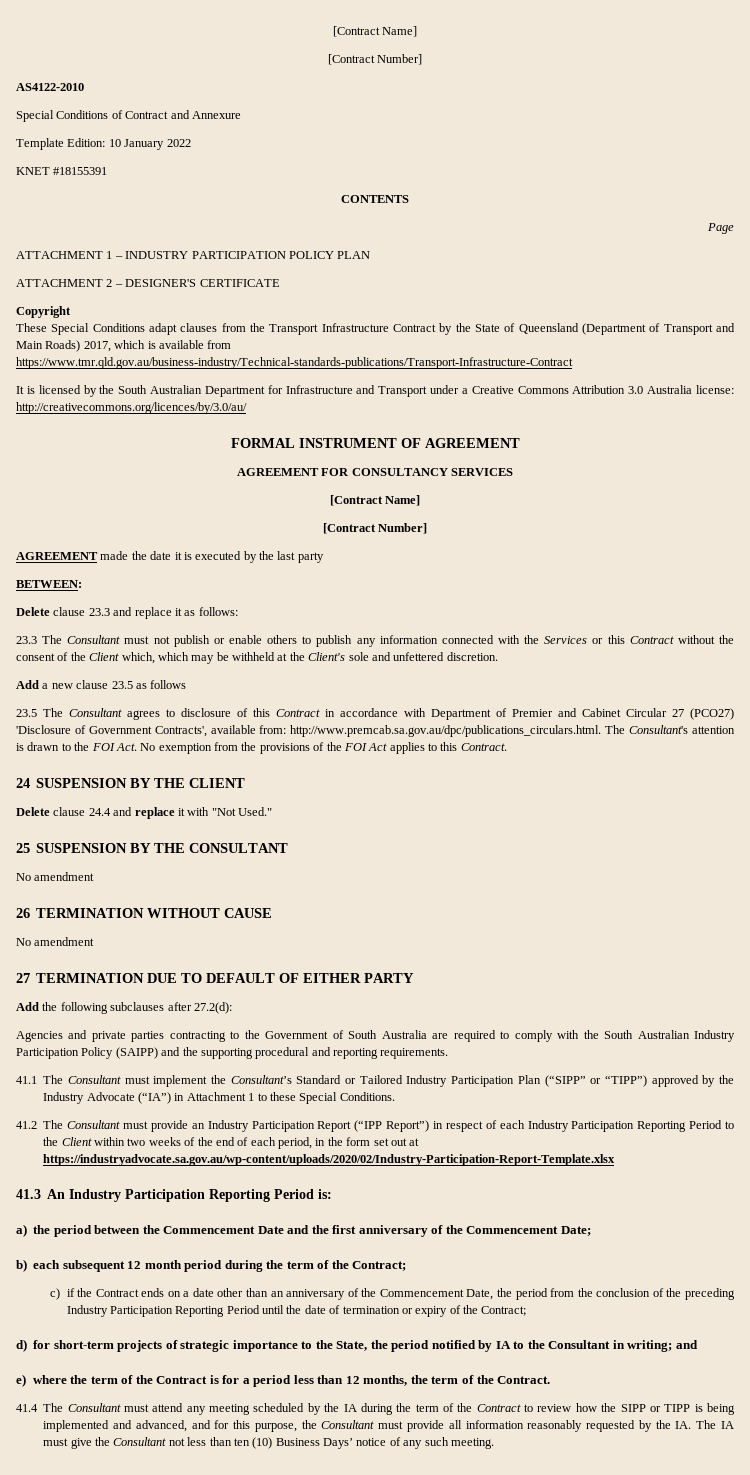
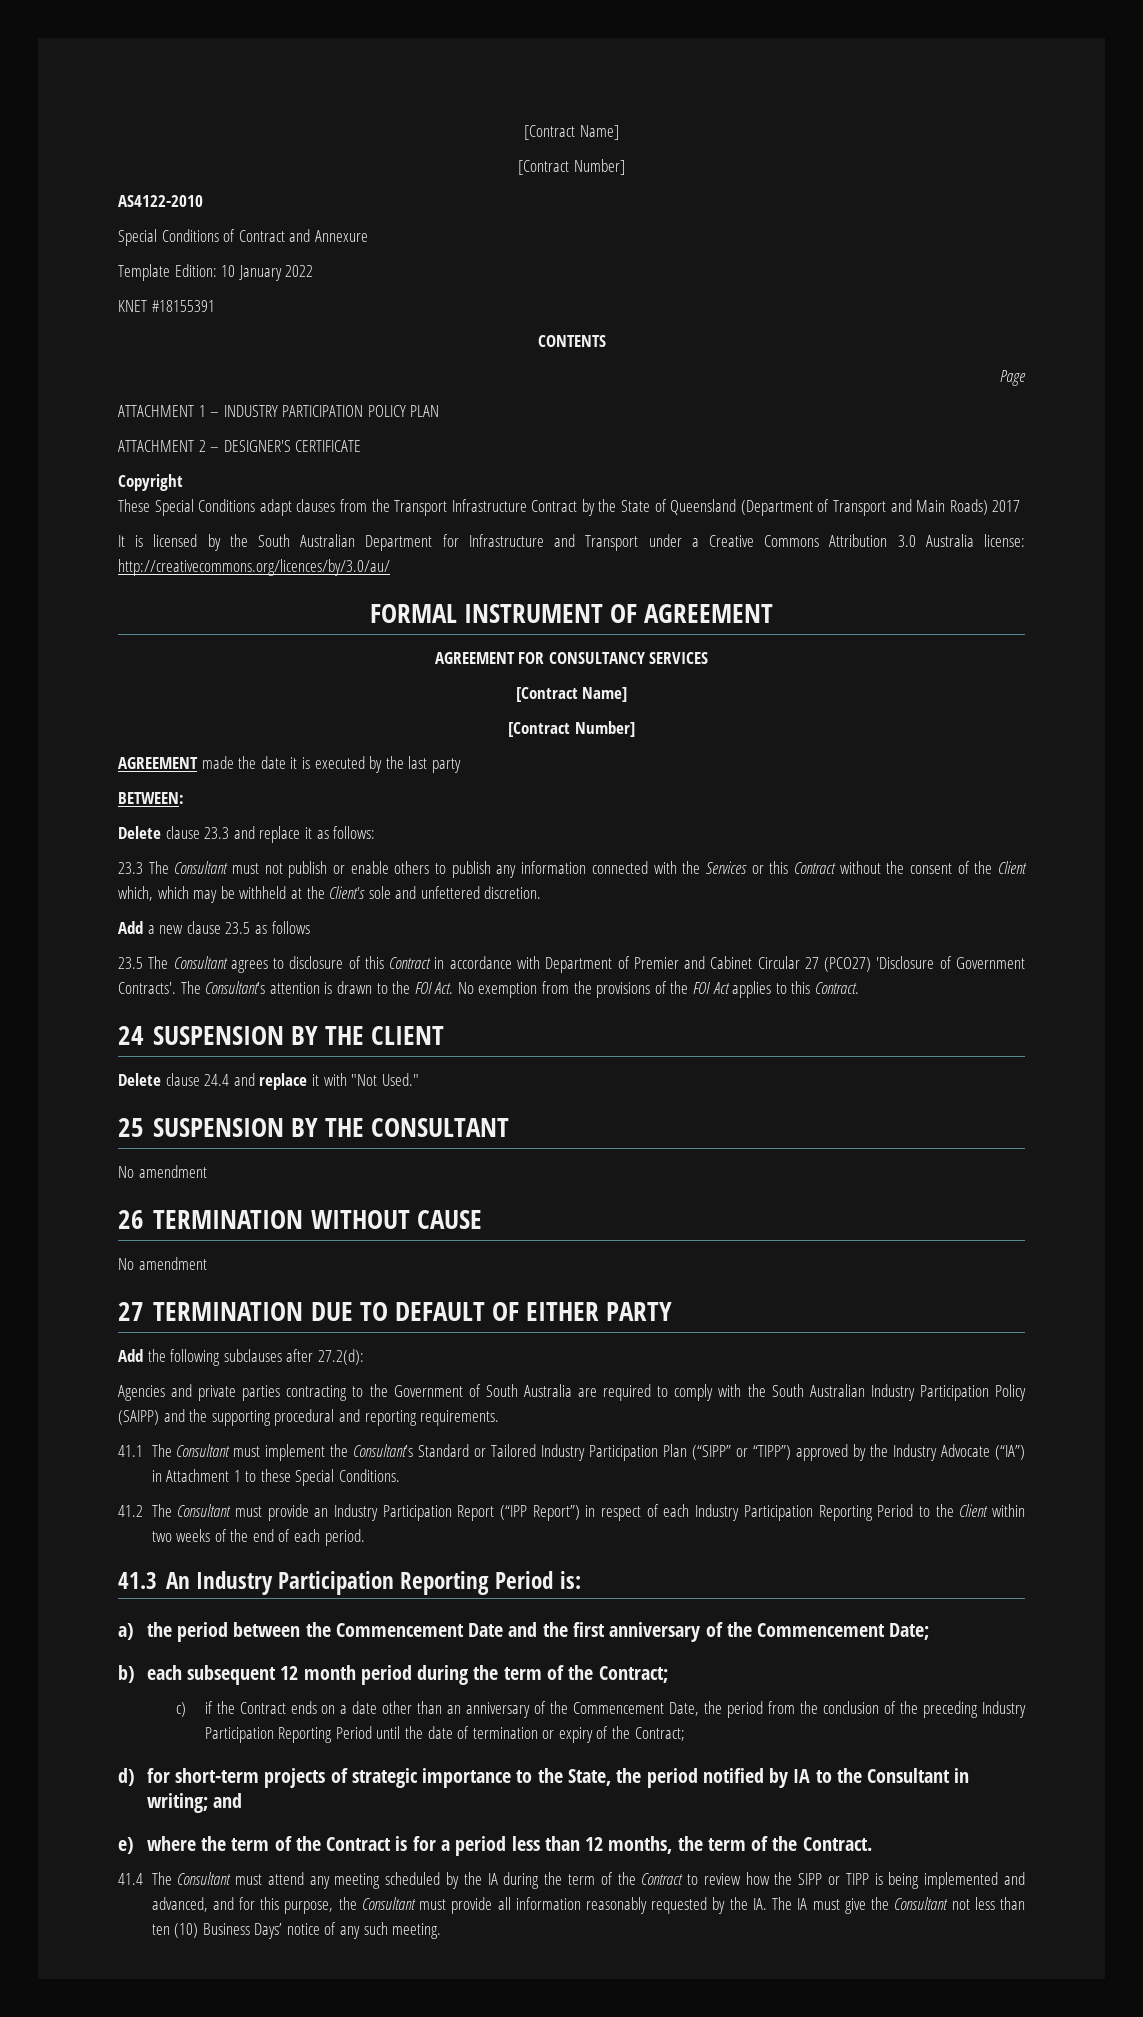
- These Special Conditions adapt clauses from the Transport Infrastructure Contract by the State of Queensland (Department of Transport and Main Roads) 2017, which is available from https://www.tmr.qld.gov.au/business-industry/Technical-standards-publications/Transport-Infrastructure-Contract
+ These Special Conditions adapt clauses from the Transport Infrastructure Contract by the State of Queensland (Department of Transport and Main Roads) 2017
- 23.5 The Consultant agrees to disclosure of this Contract in accordance with Department of Premier and Cabinet Circular 27 (PCO27) 'Disclosure of Government Contracts', available from: http://www.premcab.sa.gov.au/dpc/publications_circulars.html. The Consultant's attention is drawn to the FOI Act. No exemption from the provisions of the FOI Act applies to this Contract.
+ 23.5 The Consultant agrees to disclosure of this Contract in accordance with Department of Premier and Cabinet Circular 27 (PCO27) 'Disclosure of Government Contracts'. The Consultant's attention is drawn to the FOI Act. No exemption from the provisions of the FOI Act applies to this Contract.
- 41.2 The Consultant must provide an Industry Participation Report (“IPP Report”) in respect of each Industry Participation Reporting Period to the Client within two weeks of the end of each period, in the form set out at https://industryadvocate.sa.gov.au/wp-content/uploads/2020/02/Industry-Participation-Report-Template.xlsx
+ 41.2 The Consultant must provide an Industry Participation Report (“IPP Report”) in respect of each Industry Participation Reporting Period to the Client within two weeks of the end of each period.

